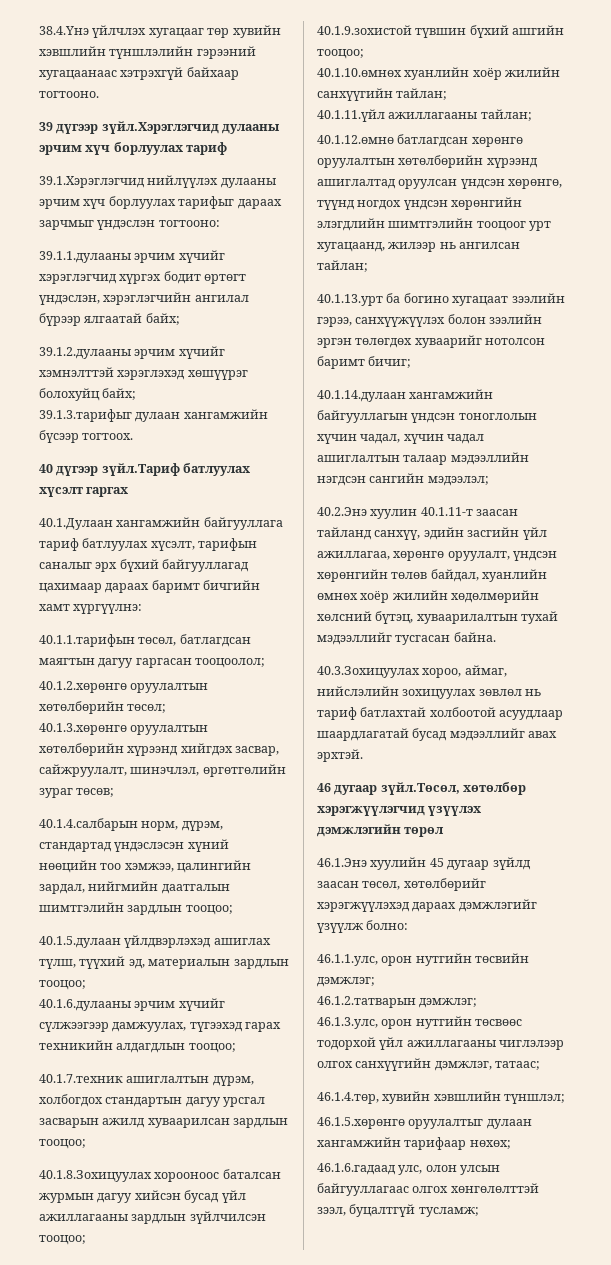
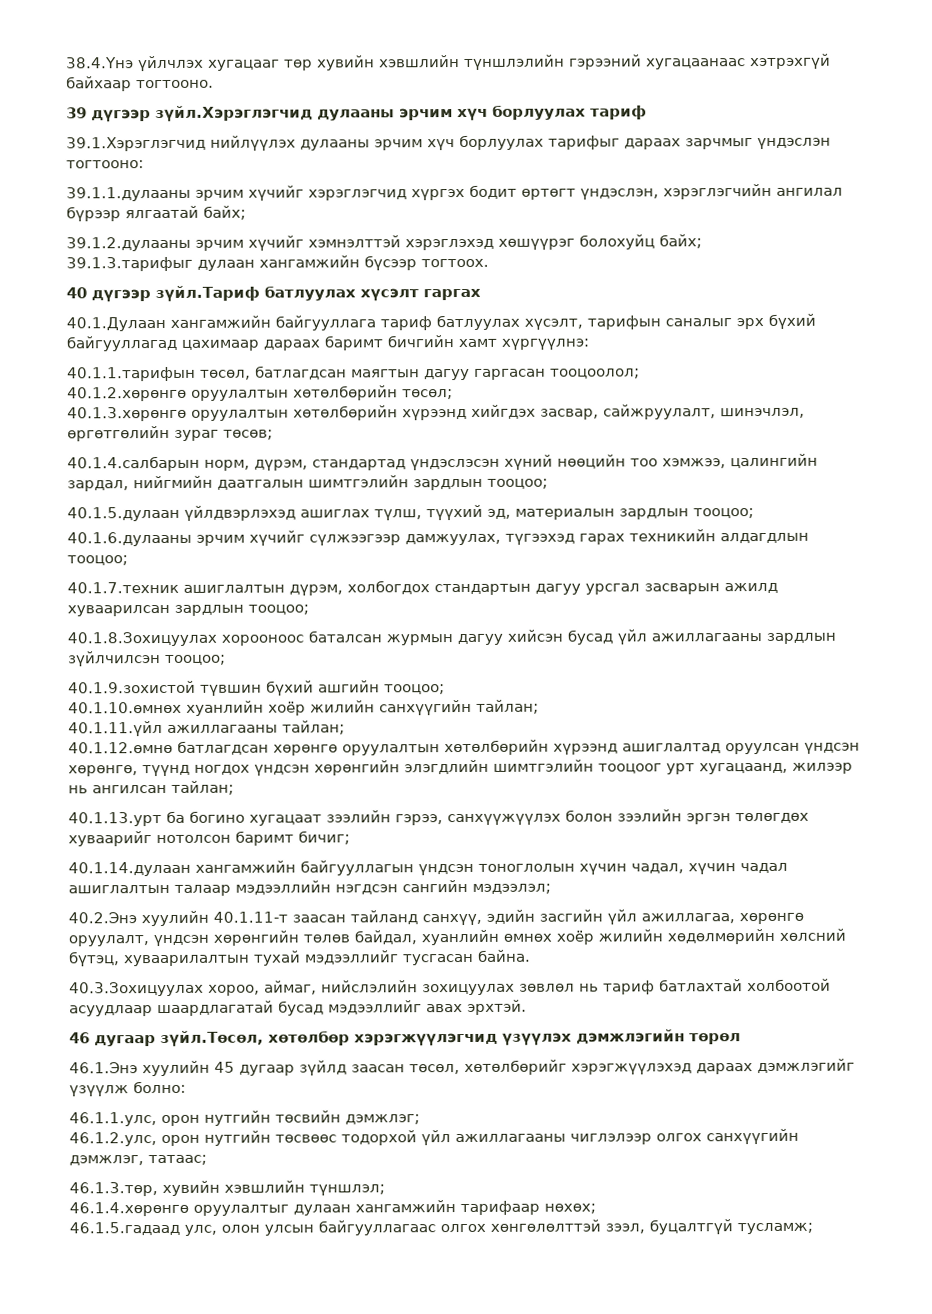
- 40.2.Энэ хуулин 40.1.11-т заасан тайланд санхүү, эдийн засгийн үйл ажиллагаа, хөрөнгө оруулалт, үндсэн хөрөнгийн төлөв байдал, хуанлийн өмнөх хоёр жилийн хөдөлмөрийн хөлсний бүтэц, хуваарилалтын тухай мэдээллийг тусгасан байна.
+ 40.2.Энэ хуулийн 40.1.11-т заасан тайланд санхүү, эдийн засгийн үйл ажиллагаа, хөрөнгө оруулалт, үндсэн хөрөнгийн төлөв байдал, хуанлийн өмнөх хоёр жилийн хөдөлмөрийн хөлсний бүтэц, хуваарилалтын тухай мэдээллийг тусгасан байна.
- 46.1.2.татварын дэмжлэг;
- 46.1.3.улс, орон нутгийн төсвөөс тодорхой үйл ажиллагааны чиглэлээр олгох санхүүгийн дэмжлэг, татаас;
+ 46.1.2.улс, орон нутгийн төсвөөс тодорхой үйл ажиллагааны чиглэлээр олгох санхүүгийн дэмжлэг, татаас;
- 46.1.4.төр, хувийн хэвшлийн түншлэл;
+ 46.1.3.төр, хувийн хэвшлийн түншлэл;
- 46.1.5.хөрөнгө оруулалтыг дулаан хангамжийн тарифаар нөхөх;
+ 46.1.4.хөрөнгө оруулалтыг дулаан хангамжийн тарифаар нөхөх;
- 46.1.6.гадаад улс, олон улсын байгууллагаас олгох хөнгөлөлттэй зээл, буцалтгүй тусламж;
+ 46.1.5.гадаад улс, олон улсын байгууллагаас олгох хөнгөлөлттэй зээл, буцалтгүй тусламж;

